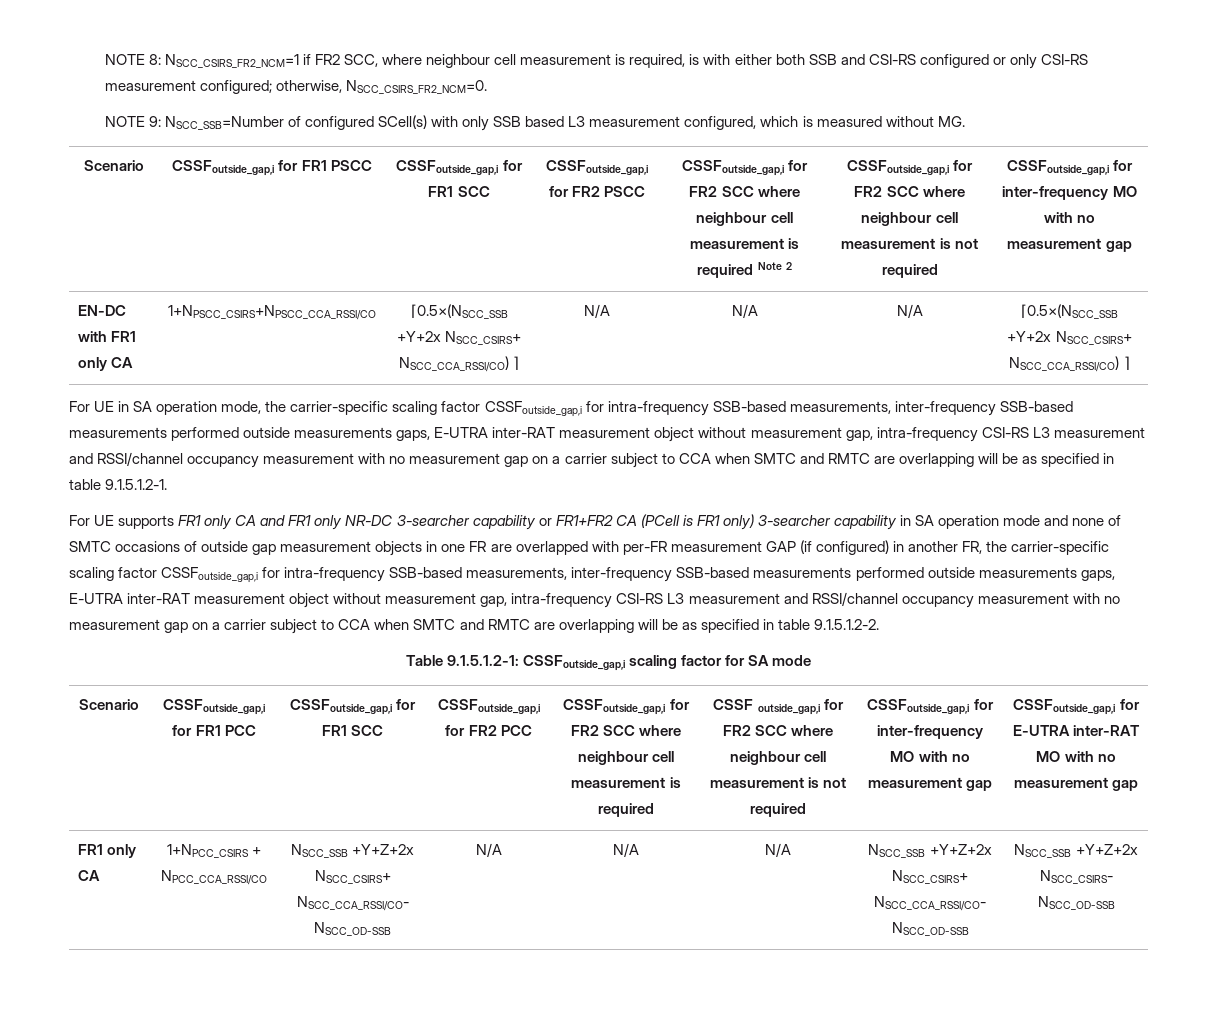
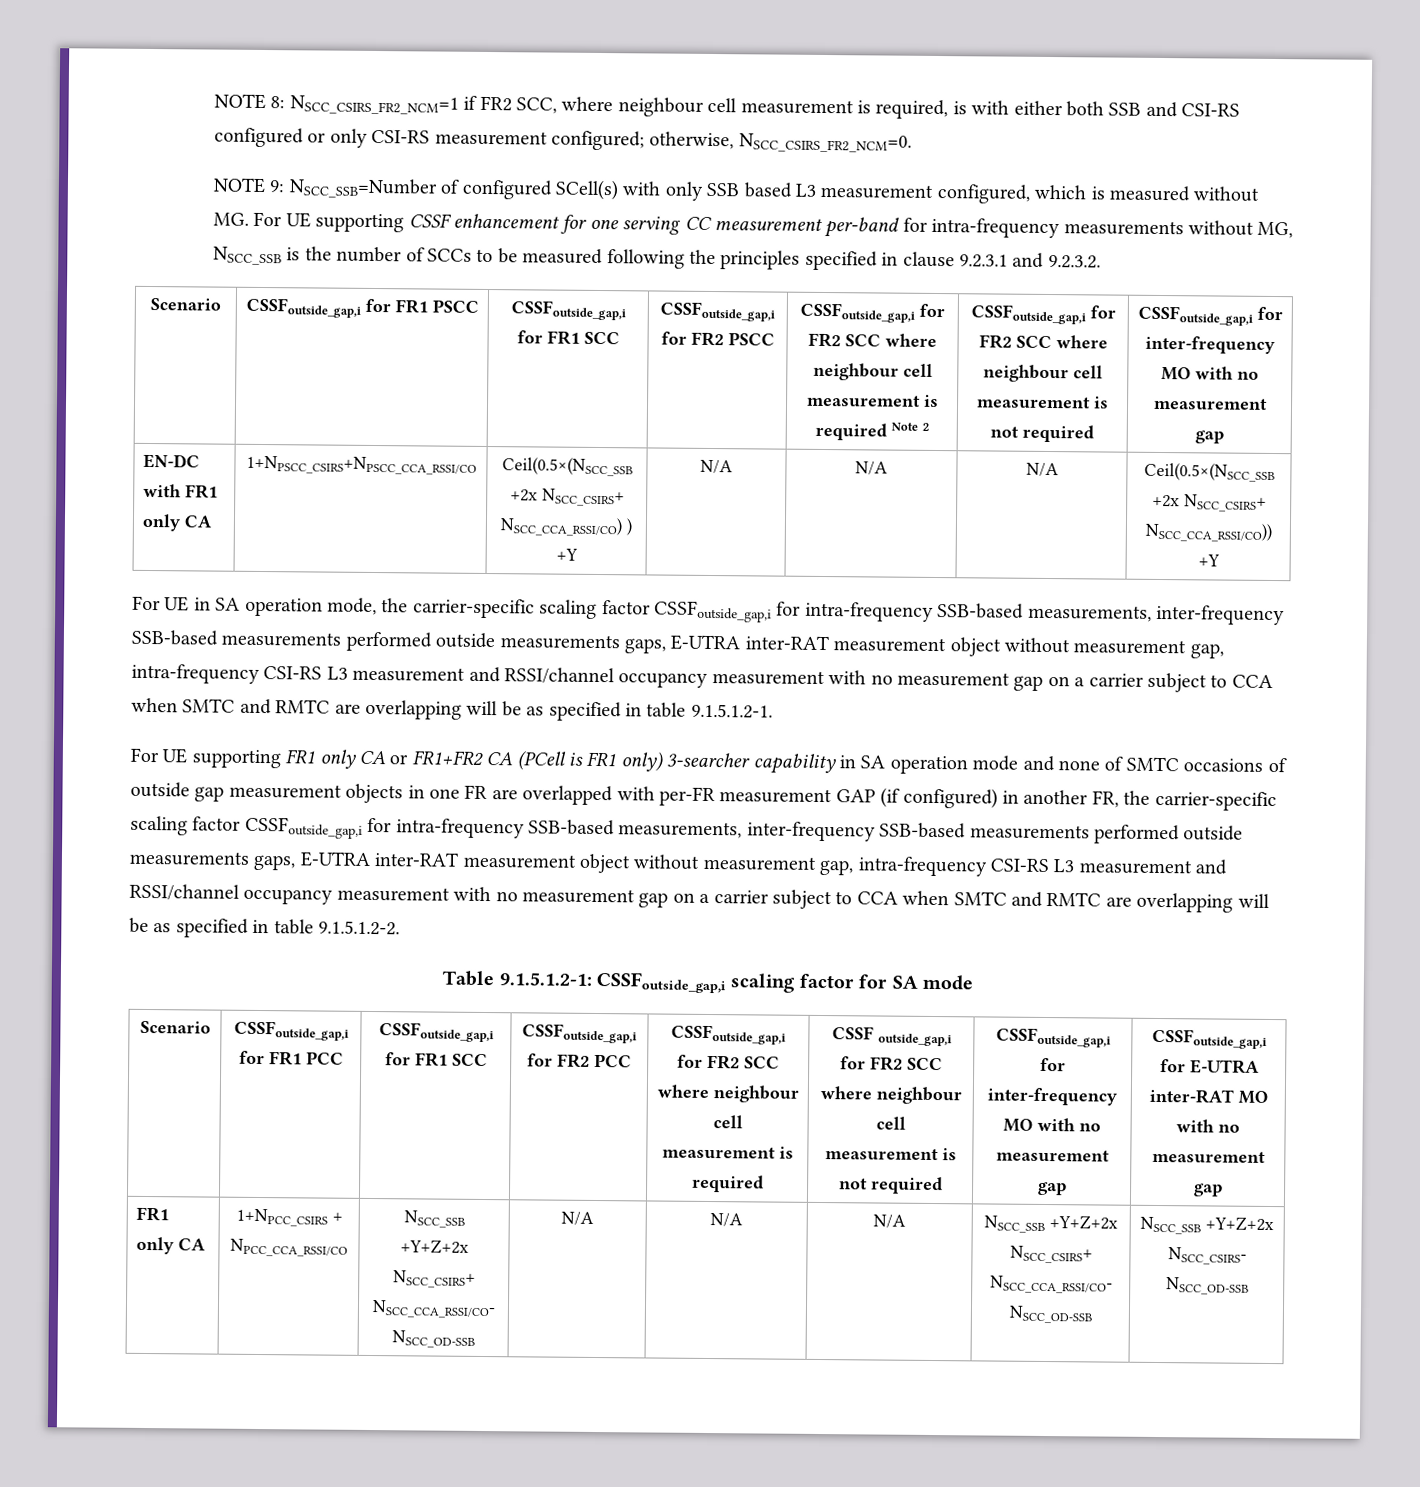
- NOTE 9: NSCC_SSB=Number of configured SCell(s) with only SSB based L3 measurement configured, which is measured without MG.
+ NOTE 9: NSCC_SSB=Number of configured SCell(s) with only SSB based L3 measurement configured, which is measured without MG. For UE supporting CSSF enhancement for one serving CC measurement per-band for intra-frequency measurements without MG, NSCC_SSB is the number of SCCs to be measured following the principles specified in clause 9.2.3.1 and 9.2.3.2.
- EN-DC with FR1 only CA | 1+NPSCC_CSIRS+NPSCC_CCA_RSSI/CO | ⌈0.5×(NSCC_SSB +Y+2x NSCC_CSIRS+ NSCC_CCA_RSSI/CO) ⌉ | N/A | N/A | N/A | ⌈0.5×(NSCC_SSB +Y+2x NSCC_CSIRS+ NSCC_CCA_RSSI/CO) ⌉
+ EN-DC with FR1 only CA | 1+NPSCC_CSIRS+NPSCC_CCA_RSSI/CO | Ceil(0.5×(NSCC_SSB +2x NSCC_CSIRS+ NSCC_CCA_RSSI/CO) ) +Y | N/A | N/A | N/A | Ceil(0.5×(NSCC_SSB +2x NSCC_CSIRS+ NSCC_CCA_RSSI/CO)) +Y
- For UE supports FR1 only CA and FR1 only NR-DC 3-searcher capability or FR1+FR2 CA (PCell is FR1 only) 3-searcher capability in SA operation mode and none of SMTC occasions of outside gap measurement objects in one FR are overlapped with per-FR measurement GAP (if configured) in another FR, the carrier-specific scaling factor CSSFoutside_gap,i for intra-frequency SSB-based measurements, inter-frequency SSB-based measurements performed outside measurements gaps, E-UTRA inter-RAT measurement object without measurement gap, intra-frequency CSI-RS L3 measurement and RSSI/channel occupancy measurement with no measurement gap on a carrier subject to CCA when SMTC and RMTC are overlapping will be as specified in table 9.1.5.1.2-2.
+ For UE supporting FR1 only CA or FR1+FR2 CA (PCell is FR1 only) 3-searcher capability in SA operation mode and none of SMTC occasions of outside gap measurement objects in one FR are overlapped with per-FR measurement GAP (if configured) in another FR, the carrier-specific scaling factor CSSFoutside_gap,i for intra-frequency SSB-based measurements, inter-frequency SSB-based measurements performed outside measurements gaps, E-UTRA inter-RAT measurement object without measurement gap, intra-frequency CSI-RS L3 measurement and RSSI/channel occupancy measurement with no measurement gap on a carrier subject to CCA when SMTC and RMTC are overlapping will be as specified in table 9.1.5.1.2-2.

